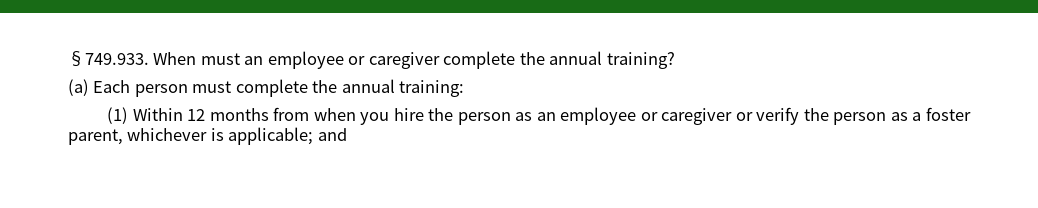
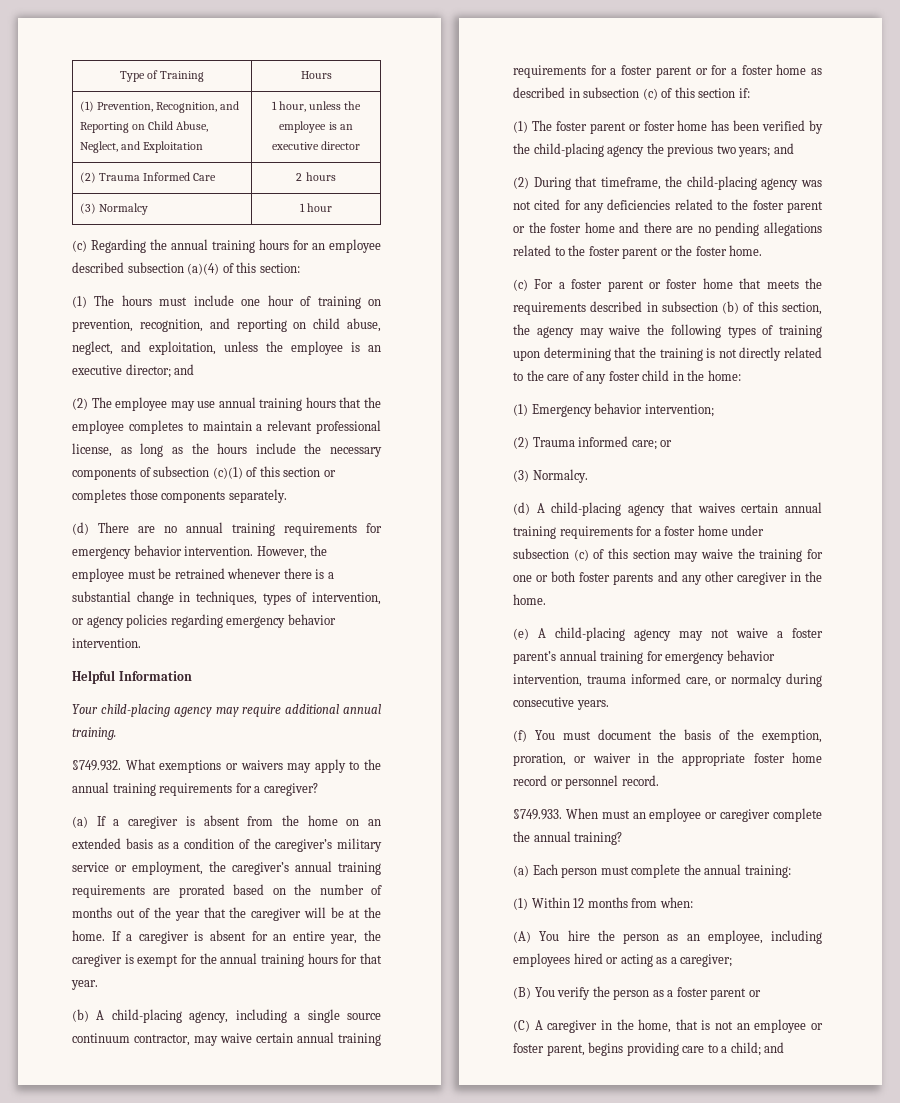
+ Type of Training | Hours
+ (1) Prevention, Recognition, and Reporting on Child Abuse, Neglect, and Exploitation | 1 hour, unless the employee is an executive director
+ (2) Trauma Informed Care | 2 hours
+ (3) Normalcy | 1 hour
+ (c) Regarding the annual training hours for an employee described subsection (a)(4) of this section:
+ (1) The hours must include one hour of training on prevention, recognition, and reporting on child abuse, neglect, and exploitation, unless the employee is an executive director; and
+ (2) The employee may use annual training hours that the employee completes to maintain a relevant professional license, as long as the hours include the necessary components of subsection (c)(1) of this section or completes those components separately.
+ (d) There are no annual training requirements for emergency behavior intervention. However, the employee must be retrained whenever there is a substantial change in techniques, types of intervention, or agency policies regarding emergency behavior intervention.
+ Helpful Information
+ Your child-placing agency may require additional annual training.
+ §749.932. What exemptions or waivers may apply to the annual training requirements for a caregiver?
+ (a) If a caregiver is absent from the home on an extended basis as a condition of the caregiver’s military service or employment, the caregiver’s annual training requirements are prorated based on the number of months out of the year that the caregiver will be at the home. If a caregiver is absent for an entire year, the caregiver is exempt for the annual training hours for that year.
+ (b) A child-placing agency, including a single source continuum contractor, may waive certain annual training requirements for a foster parent or for a foster home as described in subsection (c) of this section if:
+ (1) The foster parent or foster home has been verified by the child-placing agency the previous two years; and
+ (2) During that timeframe, the child-placing agency was not cited for any deficiencies related to the foster parent or the foster home and there are no pending allegations related to the foster parent or the foster home.
+ (c) For a foster parent or foster home that meets the requirements described in subsection (b) of this section, the agency may waive the following types of training upon determining that the training is not directly related to the care of any foster child in the home:
+ (1) Emergency behavior intervention;
+ (2) Trauma informed care; or
+ (3) Normalcy.
+ (d) A child-placing agency that waives certain annual training requirements for a foster home under subsection (c) of this section may waive the training for one or both foster parents and any other caregiver in the home.
+ (e) A child-placing agency may not waive a foster parent’s annual training for emergency behavior intervention, trauma informed care, or normalcy during consecutive years.
+ (f) You must document the basis of the exemption, proration, or waiver in the appropriate foster home record or personnel record.
- (1) Within 12 months from when you hire the person as an employee or caregiver or verify the person as a foster parent, whichever is applicable; and
+ (1) Within 12 months from when:
+ (A) You hire the person as an employee, including employees hired or acting as a caregiver;
+ (B) You verify the person as a foster parent or
+ (C) A caregiver in the home, that is not an employee or foster parent, begins providing care to a child; and

